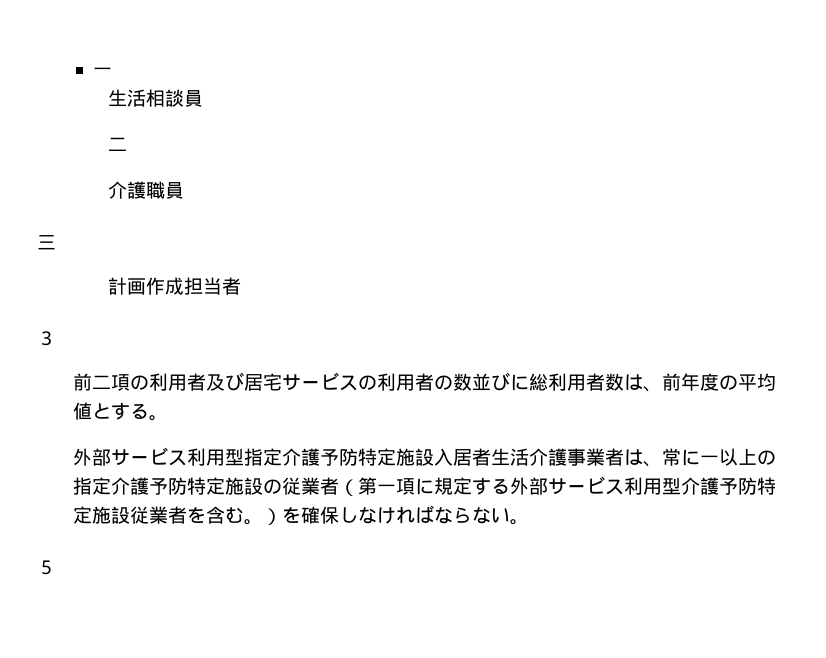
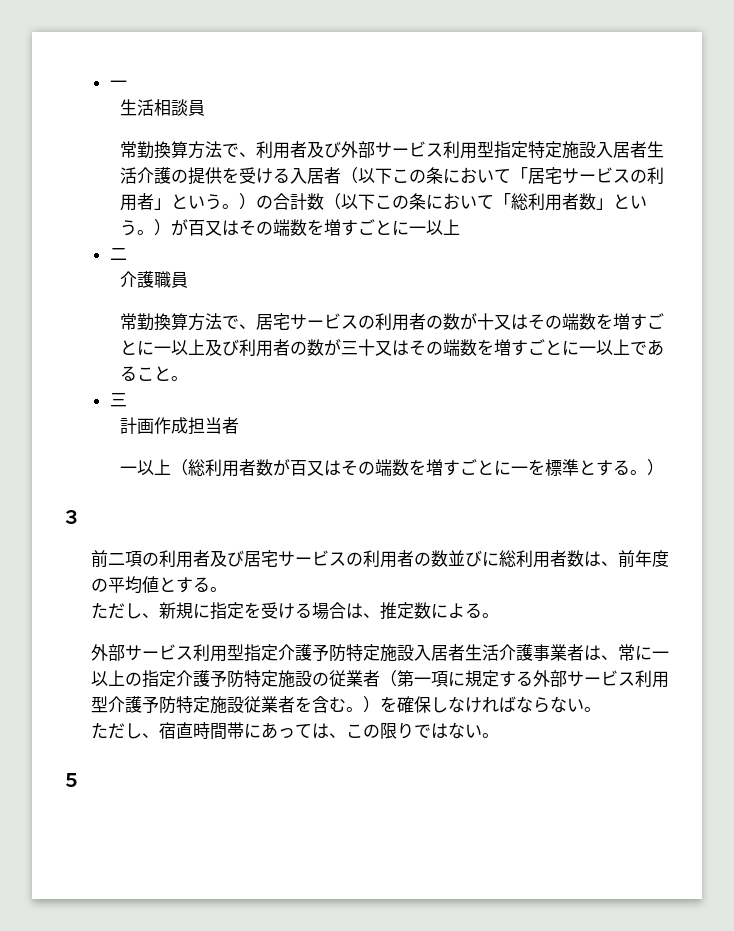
  生活相談員
+ 常勤換算方法で、利用者及び外部サービス利用型指定特定施設入居者生活介護の提供を受ける入居者（以下この条において「居宅サービスの利用者」という。）の合計数（以下この条において「総利用者数」という。）が百又はその端数を増すごとに一以上
  二
  介護職員
+ 常勤換算方法で、居宅サービスの利用者の数が十又はその端数を増すごとに一以上及び利用者の数が三十又はその端数を増すごとに一以上であること。
  三
  計画作成担当者
+ 一以上（総利用者数が百又はその端数を増すごとに一を標準とする。）
+ ただし、新規に指定を受ける場合は、推定数による。
+ ただし、宿直時間帯にあっては、この限りではない。

